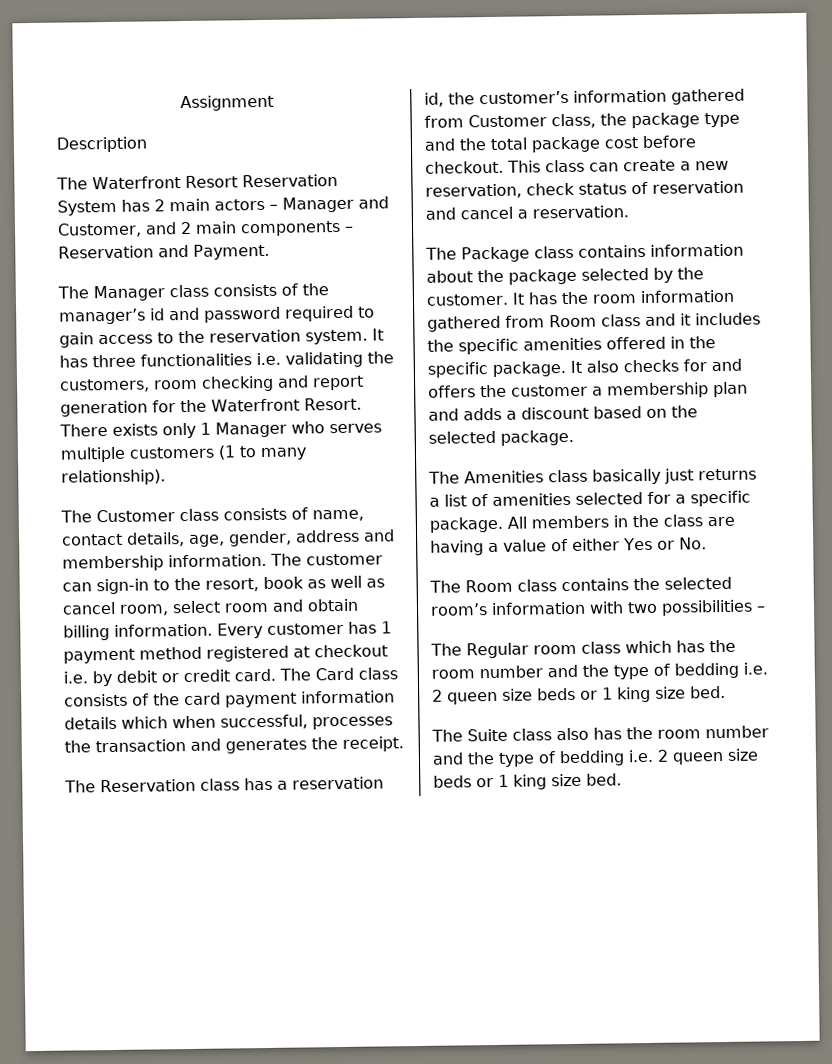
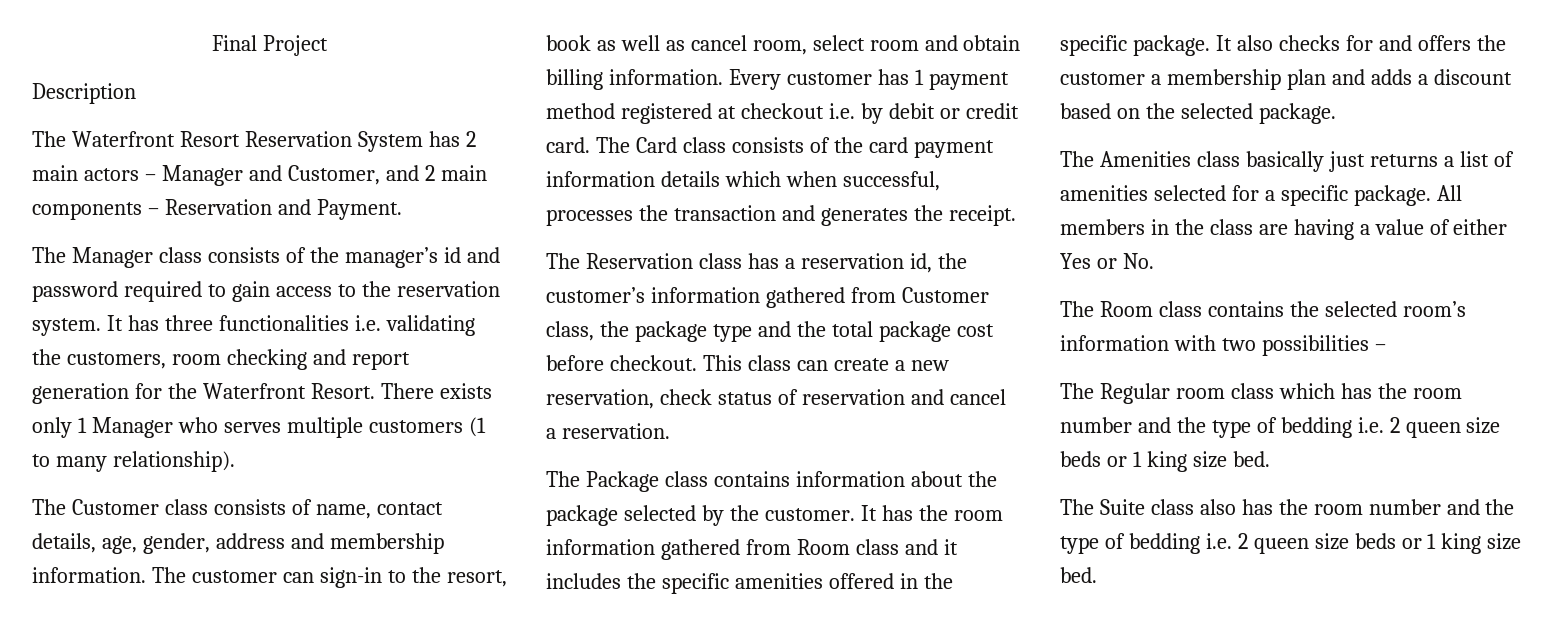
- Assignment
+ Final Project

